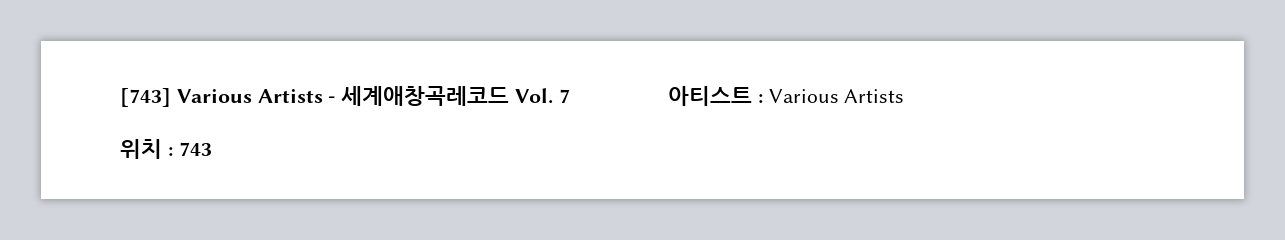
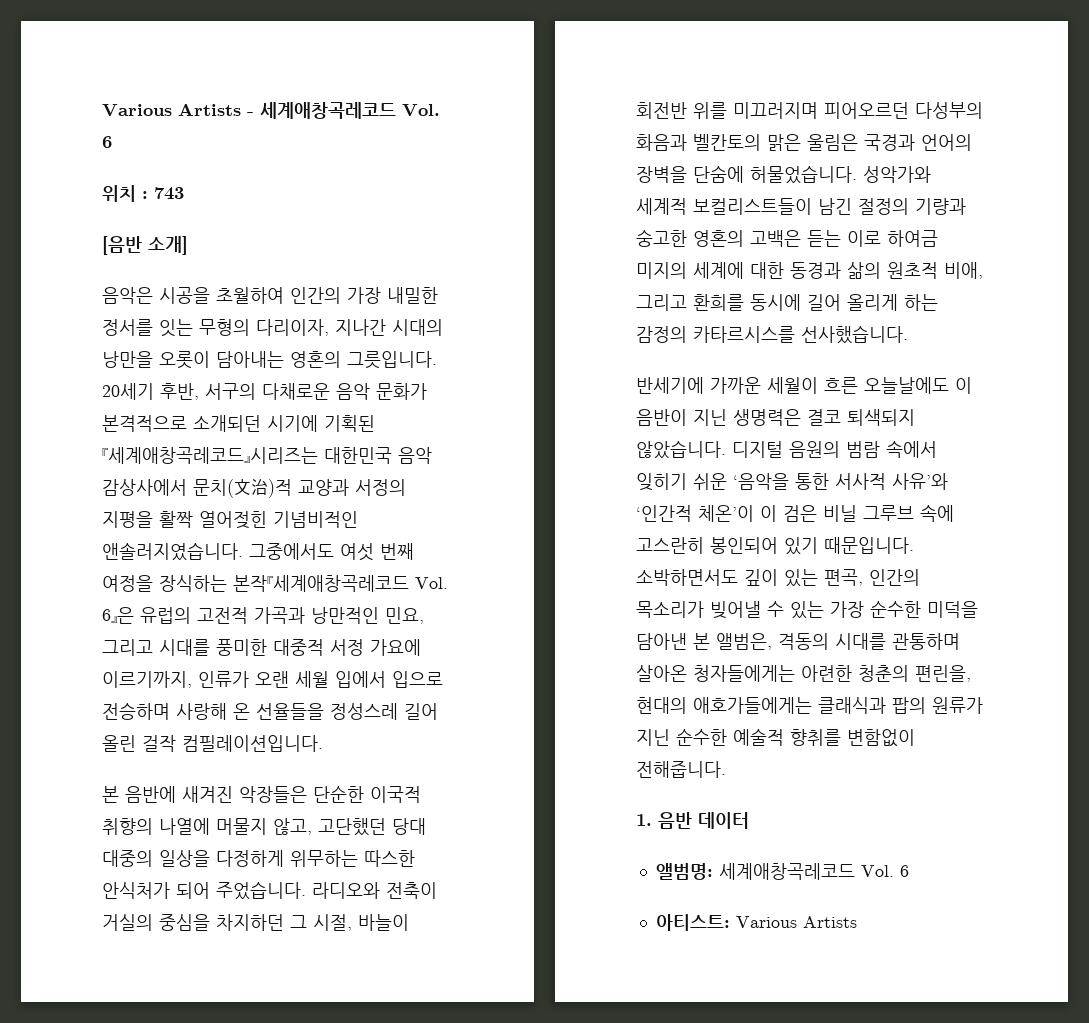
- [743] Various Artists - 세계애창곡레코드 Vol. 7
+ Various Artists - 세계애창곡레코드 Vol. 6
- 아티스트 : Various Artists
+ [음반 소개]
+ 음악은 시공을 초월하여 인간의 가장 내밀한 정서를 잇는 무형의 다리이자, 지나간 시대의 낭만을 오롯이 담아내는 영혼의 그릇입니다. 20세기 후반, 서구의 다채로운 음악 문화가 본격적으로 소개되던 시기에 기획된『세계애창곡레코드』시리즈는 대한민국 음악 감상사에서 문치(文治)적 교양과 서정의 지평을 활짝 열어젖힌 기념비적인 앤솔러지였습니다. 그중에서도 여섯 번째 여정을 장식하는 본작『세계애창곡레코드 Vol. 6』은 유럽의 고전적 가곡과 낭만적인 민요, 그리고 시대를 풍미한 대중적 서정 가요에 이르기까지, 인류가 오랜 세월 입에서 입으로 전승하며 사랑해 온 선율들을 정성스레 길어 올린 걸작 컴필레이션입니다.
+ 본 음반에 새겨진 악장들은 단순한 이국적 취향의 나열에 머물지 않고, 고단했던 당대 대중의 일상을 다정하게 위무하는 따스한 안식처가 되어 주었습니다. 라디오와 전축이 거실의 중심을 차지하던 그 시절, 바늘이 회전반 위를 미끄러지며 피어오르던 다성부의 화음과 벨칸토의 맑은 울림은 국경과 언어의 장벽을 단숨에 허물었습니다. 성악가와 세계적 보컬리스트들이 남긴 절정의 기량과 숭고한 영혼의 고백은 듣는 이로 하여금 미지의 세계에 대한 동경과 삶의 원초적 비애, 그리고 환희를 동시에 길어 올리게 하는 감정의 카타르시스를 선사했습니다.
+ 반세기에 가까운 세월이 흐른 오늘날에도 이 음반이 지닌 생명력은 결코 퇴색되지 않았습니다. 디지털 음원의 범람 속에서 잊히기 쉬운 ‘음악을 통한 서사적 사유’와 ‘인간적 체온’이 이 검은 비닐 그루브 속에 고스란히 봉인되어 있기 때문입니다. 소박하면서도 깊이 있는 편곡, 인간의 목소리가 빚어낼 수 있는 가장 순수한 미덕을 담아낸 본 앨범은, 격동의 시대를 관통하며 살아온 청자들에게는 아련한 청춘의 편린을, 현대의 애호가들에게는 클래식과 팝의 원류가 지닌 순수한 예술적 향취를 변함없이 전해줍니다.
+ 1. 음반 데이터
+ 앨범명: 세계애창곡레코드 Vol. 6
+ 아티스트: Various Artists

